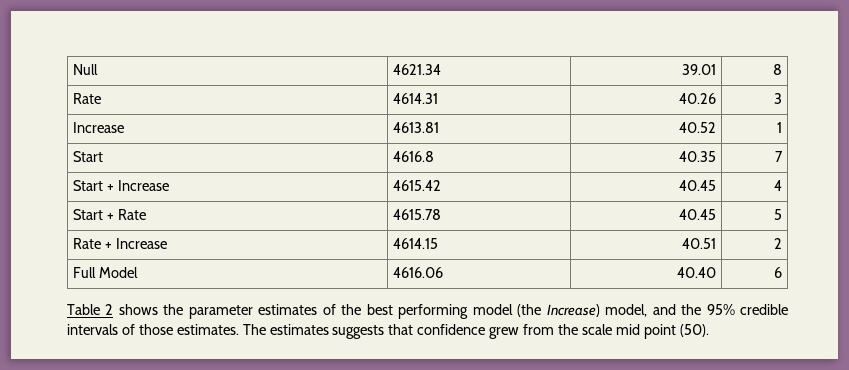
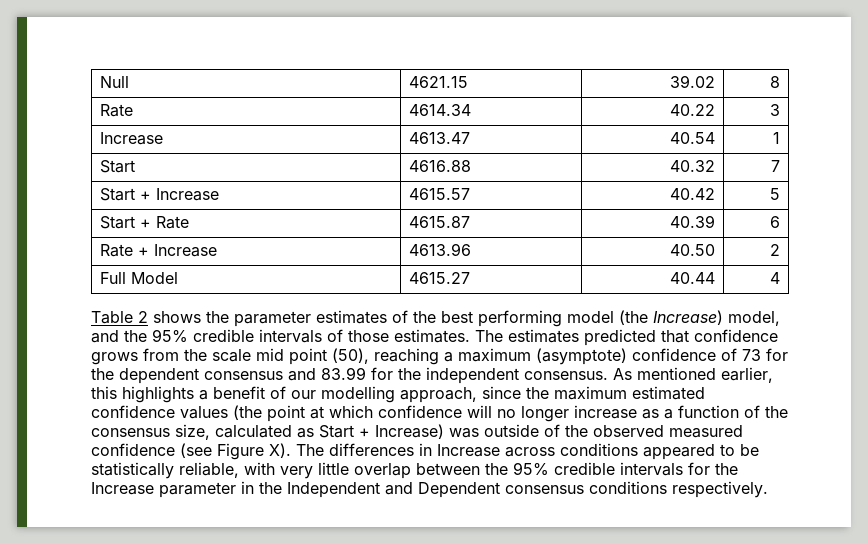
- Null | 4621.34 | 39.01 | 8
+ Null | 4621.15 | 39.02 | 8
- Rate | 4614.31 | 40.26 | 3
+ Rate | 4614.34 | 40.22 | 3
- Increase | 4613.81 | 40.52 | 1
+ Increase | 4613.47 | 40.54 | 1
- Start | 4616.8 | 40.35 | 7
+ Start | 4616.88 | 40.32 | 7
- Start + Increase | 4615.42 | 40.45 | 4
+ Start + Increase | 4615.57 | 40.42 | 5
- Start + Rate | 4615.78 | 40.45 | 5
+ Start + Rate | 4615.87 | 40.39 | 6
- Rate + Increase | 4614.15 | 40.51 | 2
+ Rate + Increase | 4613.96 | 40.50 | 2
- Full Model | 4616.06 | 40.40 | 6
+ Full Model | 4615.27 | 40.44 | 4
- The estimates suggests that confidence grew from the scale mid point (50).
+ The estimates predicted that confidence grows from the scale mid point (50), reaching a maximum (asymptote) confidence of 73 for the dependent consensus and 83.99 for the independent consensus. As mentioned earlier, this highlights a benefit of our modelling approach, since the maximum estimated confidence values (the point at which confidence will no longer increase as a function of the consensus size, calculated as Start + Increase) was outside of the observed measured confidence (see Figure X). The differences in Increase across conditions appeared to be statistically reliable, with very little overlap between the 95% credible intervals for the Increase parameter in the Independent and Dependent consensus conditions respectively.

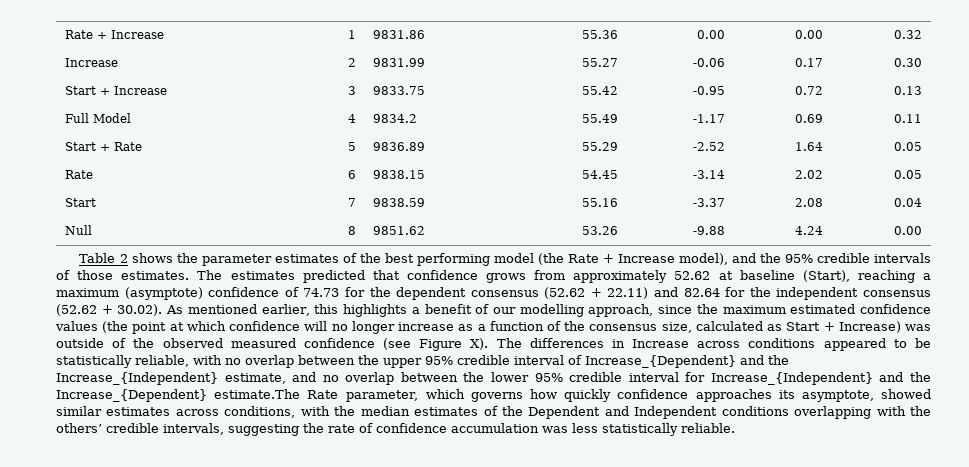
- Null | 4621.15 | 39.02 | 8
- Rate | 4614.34 | 40.22 | 3
- Increase | 4613.47 | 40.54 | 1
- Start | 4616.88 | 40.32 | 7
- Start + Increase | 4615.57 | 40.42 | 5
- Start + Rate | 4615.87 | 40.39 | 6
- Rate + Increase | 4613.96 | 40.50 | 2
- Full Model | 4615.27 | 40.44 | 4
+ Rate + Increase | 1 | 9831.86 | 55.36 | 0.00 | 0.00 | 0.32
+ Increase | 2 | 9831.99 | 55.27 | -0.06 | 0.17 | 0.30
+ Start + Increase | 3 | 9833.75 | 55.42 | -0.95 | 0.72 | 0.13
+ Full Model | 4 | 9834.2 | 55.49 | -1.17 | 0.69 | 0.11
+ Start + Rate | 5 | 9836.89 | 55.29 | -2.52 | 1.64 | 0.05
+ Rate | 6 | 9838.15 | 54.45 | -3.14 | 2.02 | 0.05
+ Start | 7 | 9838.59 | 55.16 | -3.37 | 2.08 | 0.04
+ Null | 8 | 9851.62 | 53.26 | -9.88 | 4.24 | 0.00
- Table 2 shows the parameter estimates of the best performing model (the Increase) model, and the 95% credible intervals of those estimates.
+ Table 2 shows the parameter estimates of the best performing model (the Rate + Increase model), and the 95% credible intervals of those estimates.
- The estimates predicted that confidence grows from the scale mid point (50), reaching a maximum (asymptote) confidence of 73 for the dependent consensus and 83.99 for the independent consensus. As mentioned earlier, this highlights a benefit of our modelling approach, since the maximum estimated confidence values (the point at which confidence will no longer increase as a function of the consensus size, calculated as Start + Increase) was outside of the observed measured confidence (see Figure X). The differences in Increase across conditions appeared to be statistically reliable, with very little overlap between the 95% credible intervals for the Increase parameter in the Independent and Dependent consensus conditions respectively.
+ The estimates predicted that confidence grows from approximately 52.62 at baseline (Start), reaching a maximum (asymptote) confidence of 74.73 for the dependent consensus (52.62 + 22.11) and 82.64 for the independent consensus (52.62 + 30.02). As mentioned earlier, this highlights a benefit of our modelling approach, since the maximum estimated confidence values (the point at which confidence will no longer increase as a function of the consensus size, calculated as Start + Increase) was outside of the observed measured confidence (see Figure X). The differences in Increase across conditions appeared to be statistically reliable, with no overlap between the upper 95% credible interval of Increase_{Dependent} and the Increase_{Independent} estimate, and no overlap between the lower 95% credible interval for Increase_{Independent} and the Increase_{Dependent} estimate.The Rate parameter, which governs how quickly confidence approaches its asymptote, showed similar estimates across conditions, with the median estimates of the Dependent and Independent conditions overlapping with the others’ credible intervals, suggesting the rate of confidence accumulation was less statistically reliable.

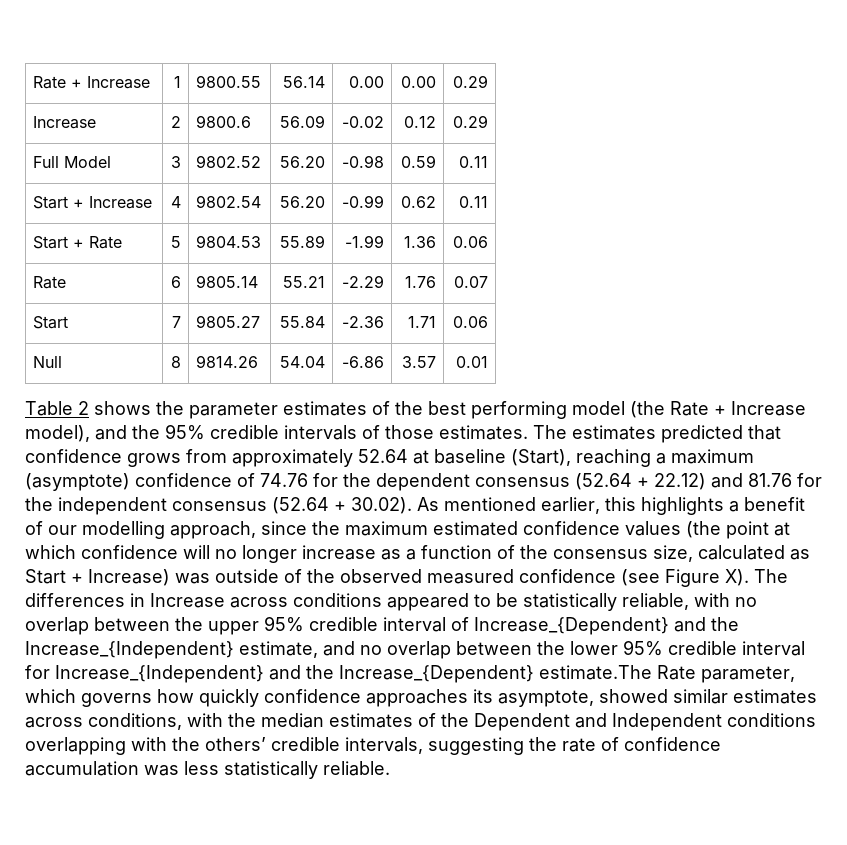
- Rate + Increase | 1 | 9831.86 | 55.36 | 0.00 | 0.00 | 0.32
+ Rate + Increase | 1 | 9800.55 | 56.14 | 0.00 | 0.00 | 0.29
- Increase | 2 | 9831.99 | 55.27 | -0.06 | 0.17 | 0.30
- Start + Increase | 3 | 9833.75 | 55.42 | -0.95 | 0.72 | 0.13
- Full Model | 4 | 9834.2 | 55.49 | -1.17 | 0.69 | 0.11
+ Increase | 2 | 9800.6 | 56.09 | -0.02 | 0.12 | 0.29
+ Full Model | 3 | 9802.52 | 56.20 | -0.98 | 0.59 | 0.11
+ Start + Increase | 4 | 9802.54 | 56.20 | -0.99 | 0.62 | 0.11
- Start + Rate | 5 | 9836.89 | 55.29 | -2.52 | 1.64 | 0.05
- Rate | 6 | 9838.15 | 54.45 | -3.14 | 2.02 | 0.05
- Start | 7 | 9838.59 | 55.16 | -3.37 | 2.08 | 0.04
- Null | 8 | 9851.62 | 53.26 | -9.88 | 4.24 | 0.00
+ Start + Rate | 5 | 9804.53 | 55.89 | -1.99 | 1.36 | 0.06
+ Rate | 6 | 9805.14 | 55.21 | -2.29 | 1.76 | 0.07
+ Start | 7 | 9805.27 | 55.84 | -2.36 | 1.71 | 0.06
+ Null | 8 | 9814.26 | 54.04 | -6.86 | 3.57 | 0.01
- The estimates predicted that confidence grows from approximately 52.62 at baseline (Start), reaching a maximum (asymptote) confidence of 74.73 for the dependent consensus (52.62 + 22.11) and 82.64 for the independent consensus (52.62 + 30.02). As mentioned earlier, this highlights a benefit of our modelling approach, since the maximum estimated confidence values (the point at which confidence will no longer increase as a function of the consensus size, calculated as Start + Increase) was outside of the observed measured confidence (see Figure X). The differences in Increase across conditions appeared to be statistically reliable, with no overlap between the upper 95% credible interval of Increase_{Dependent} and the Increase_{Independent} estimate, and no overlap between the lower 95% credible interval for Increase_{Independent} and the Increase_{Dependent} estimate.The Rate parameter, which governs how quickly confidence approaches its asymptote, showed similar estimates across conditions, with the median estimates of the Dependent and Independent conditions overlapping with the others’ credible intervals, suggesting the rate of confidence accumulation was less statistically reliable.
+ The estimates predicted that confidence grows from approximately 52.64 at baseline (Start), reaching a maximum (asymptote) confidence of 74.76 for the dependent consensus (52.64 + 22.12) and 81.76 for the independent consensus (52.64 + 30.02). As mentioned earlier, this highlights a benefit of our modelling approach, since the maximum estimated confidence values (the point at which confidence will no longer increase as a function of the consensus size, calculated as Start + Increase) was outside of the observed measured confidence (see Figure X). The differences in Increase across conditions appeared to be statistically reliable, with no overlap between the upper 95% credible interval of Increase_{Dependent} and the Increase_{Independent} estimate, and no overlap between the lower 95% credible interval for Increase_{Independent} and the Increase_{Dependent} estimate.The Rate parameter, which governs how quickly confidence approaches its asymptote, showed similar estimates across conditions, with the median estimates of the Dependent and Independent conditions overlapping with the others’ credible intervals, suggesting the rate of confidence accumulation was less statistically reliable.

